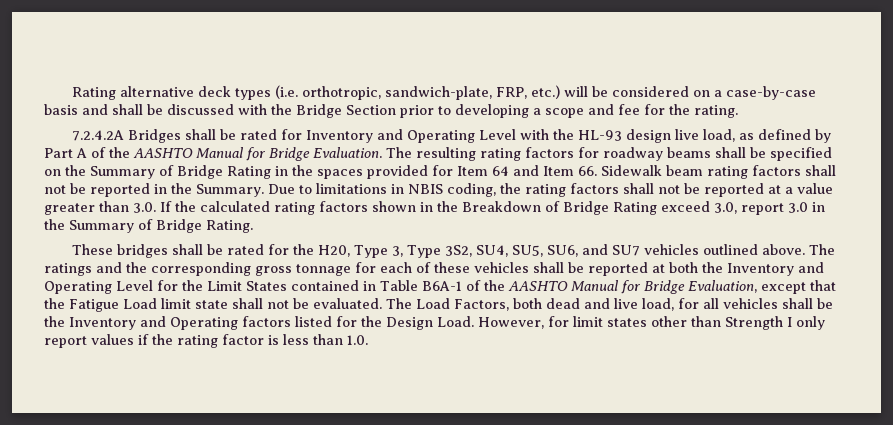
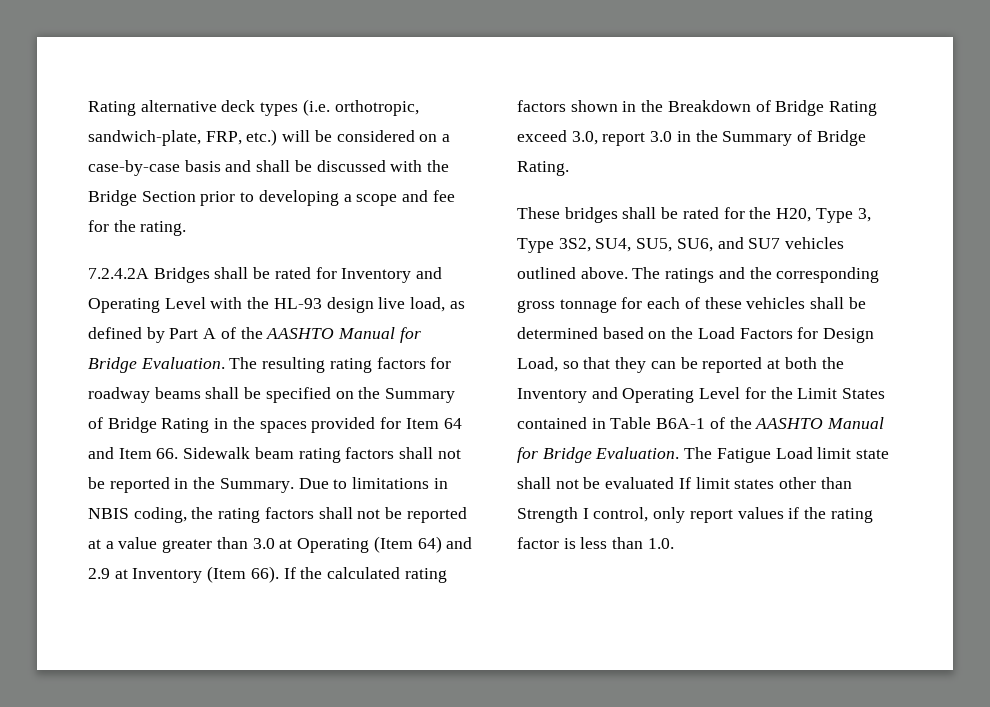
- Due to limitations in NBIS coding, the rating factors shall not be reported at a value greater than 3.0. If the calculated rating factors shown in the Breakdown of Bridge Rating exceed 3.0, report 3.0 in the Summary of Bridge Rating.
+ Due to limitations in NBIS coding, the rating factors shall not be reported at a value greater than 3.0 at Operating (Item 64) and 2.9 at Inventory (Item 66). If the calculated rating factors shown in the Breakdown of Bridge Rating exceed 3.0, report 3.0 in the Summary of Bridge Rating.
- The ratings and the corresponding gross tonnage for each of these vehicles shall be reported at both the Inventory and Operating Level for the Limit States contained in Table B6A-1 of the AASHTO Manual for Bridge Evaluation, except that the Fatigue Load limit state shall not be evaluated. The Load Factors, both dead and live load, for all vehicles shall be the Inventory and Operating factors listed for the Design Load. However, for limit states other than Strength I only report values if the rating factor is less than 1.0.
+ The ratings and the corresponding gross tonnage for each of these vehicles shall be determined based on the Load Factors for Design Load, so that they can be reported at both the Inventory and Operating Level for the Limit States contained in Table B6A-1 of the AASHTO Manual for Bridge Evaluation. The Fatigue Load limit state shall not be evaluated If limit states other than Strength I control, only report values if the rating factor is less than 1.0.

